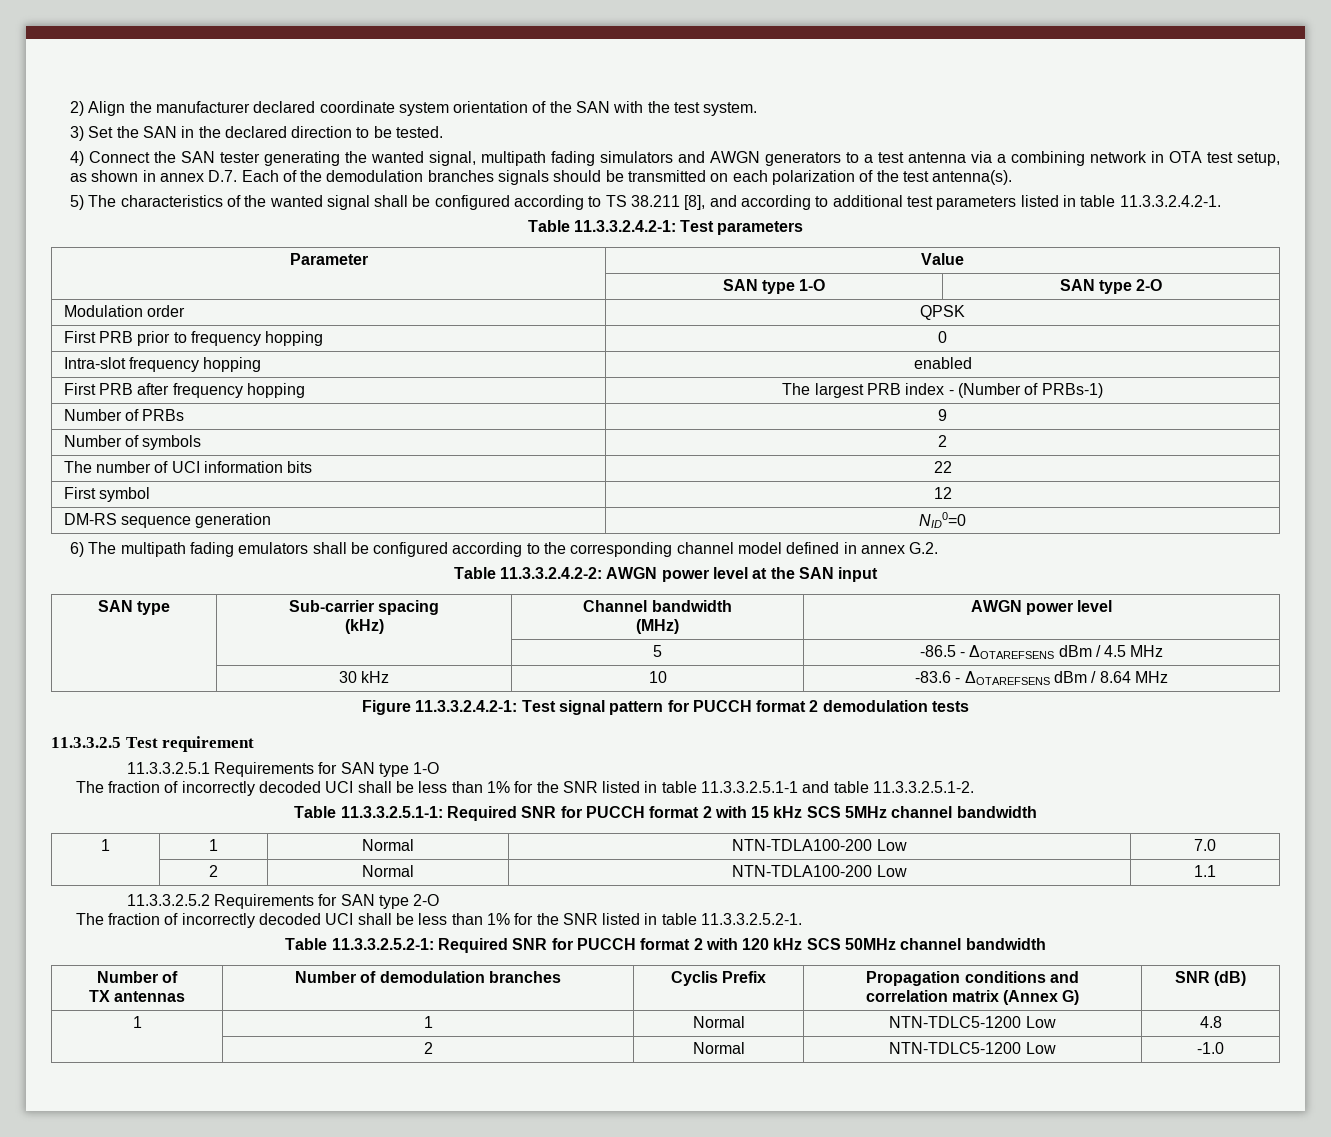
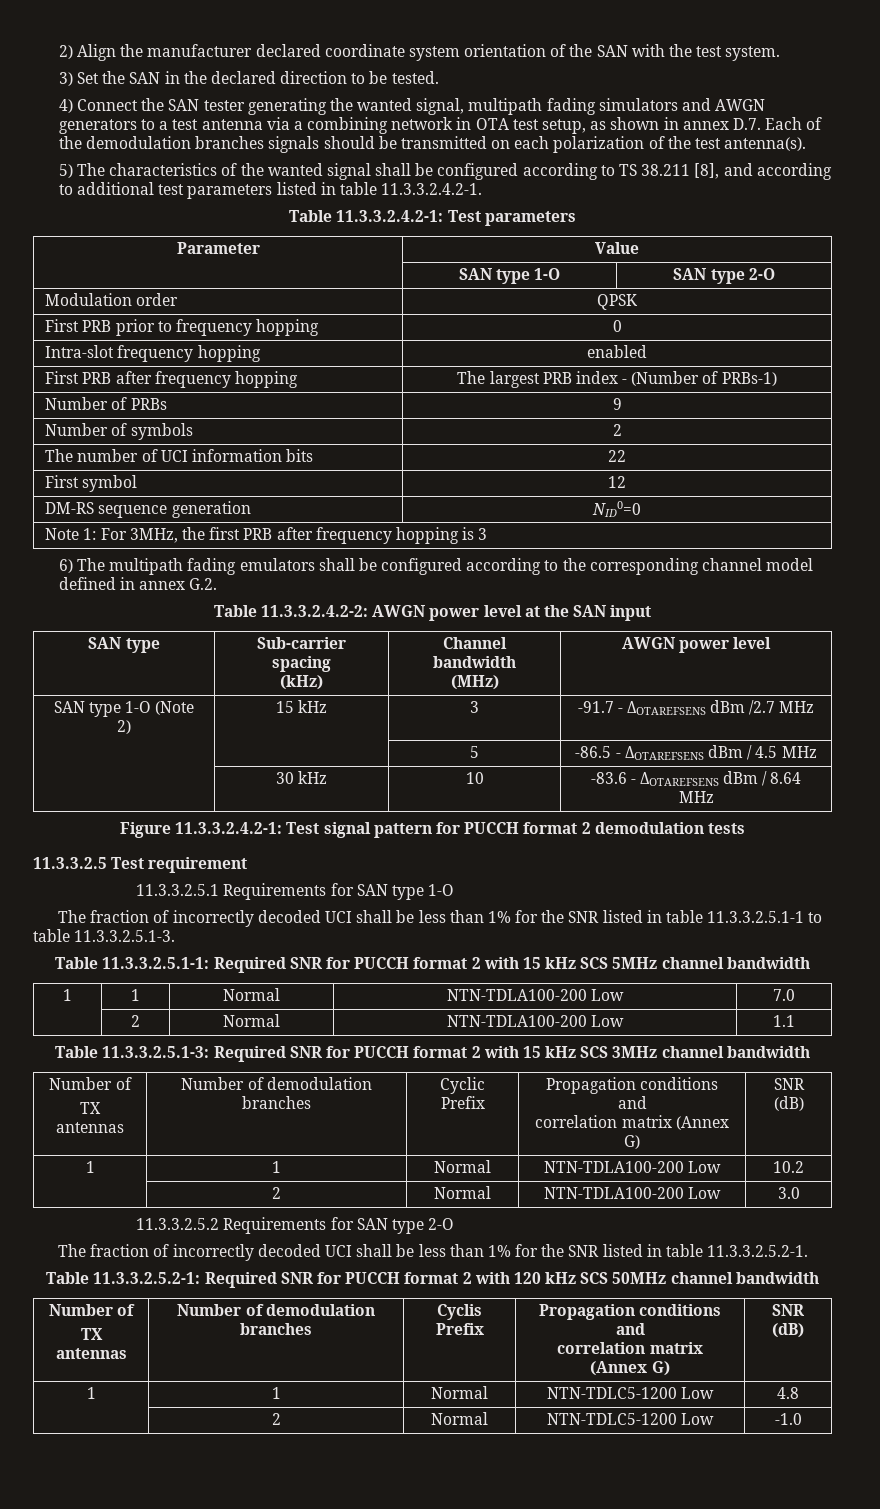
+ Note 1: For 3MHz, the first PRB after frequency hopping is 3
+ SAN type 1-O (Note 2) | 15 kHz | 3 | -91.7 - ΔOTAREFSENS dBm /2.7 MHz
- The fraction of incorrectly decoded UCI shall be less than 1% for the SNR listed in table 11.3.3.2.5.1-1 and table 11.3.3.2.5.1-2.
+ The fraction of incorrectly decoded UCI shall be less than 1% for the SNR listed in table 11.3.3.2.5.1-1 to table 11.3.3.2.5.1-3.
+ Table 11.3.3.2.5.1-3: Required SNR for PUCCH format 2 with 15 kHz SCS 3MHz channel bandwidth
+ Number of
+ TX antennas | Number of demodulation branches | Cyclic Prefix | Propagation conditions and
+ correlation matrix (Annex G) | SNR (dB)
+ 1 | 1 | Normal | NTN-TDLA100-200 Low | 10.2
+ | 2 | Normal | NTN-TDLA100-200 Low | 3.0

